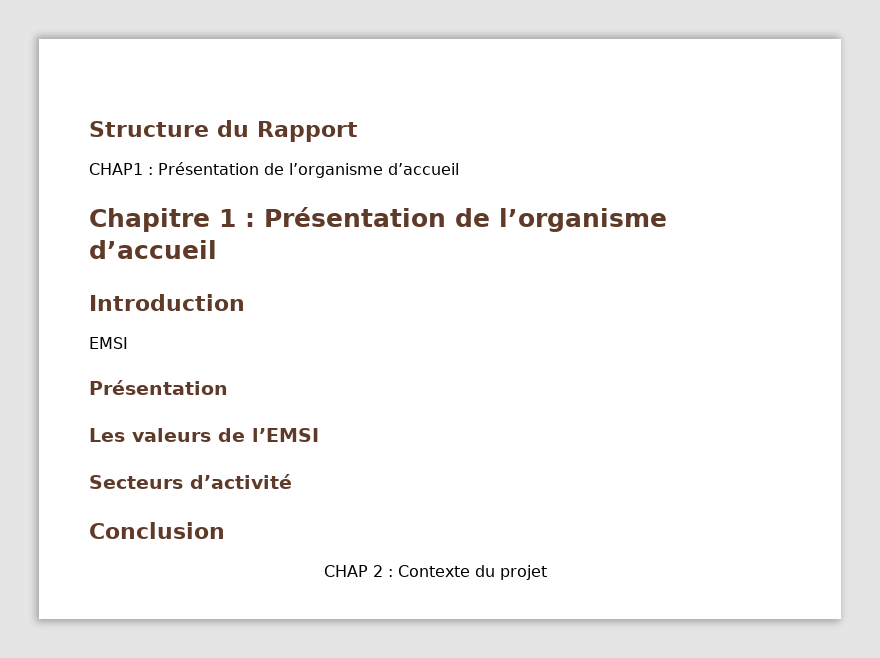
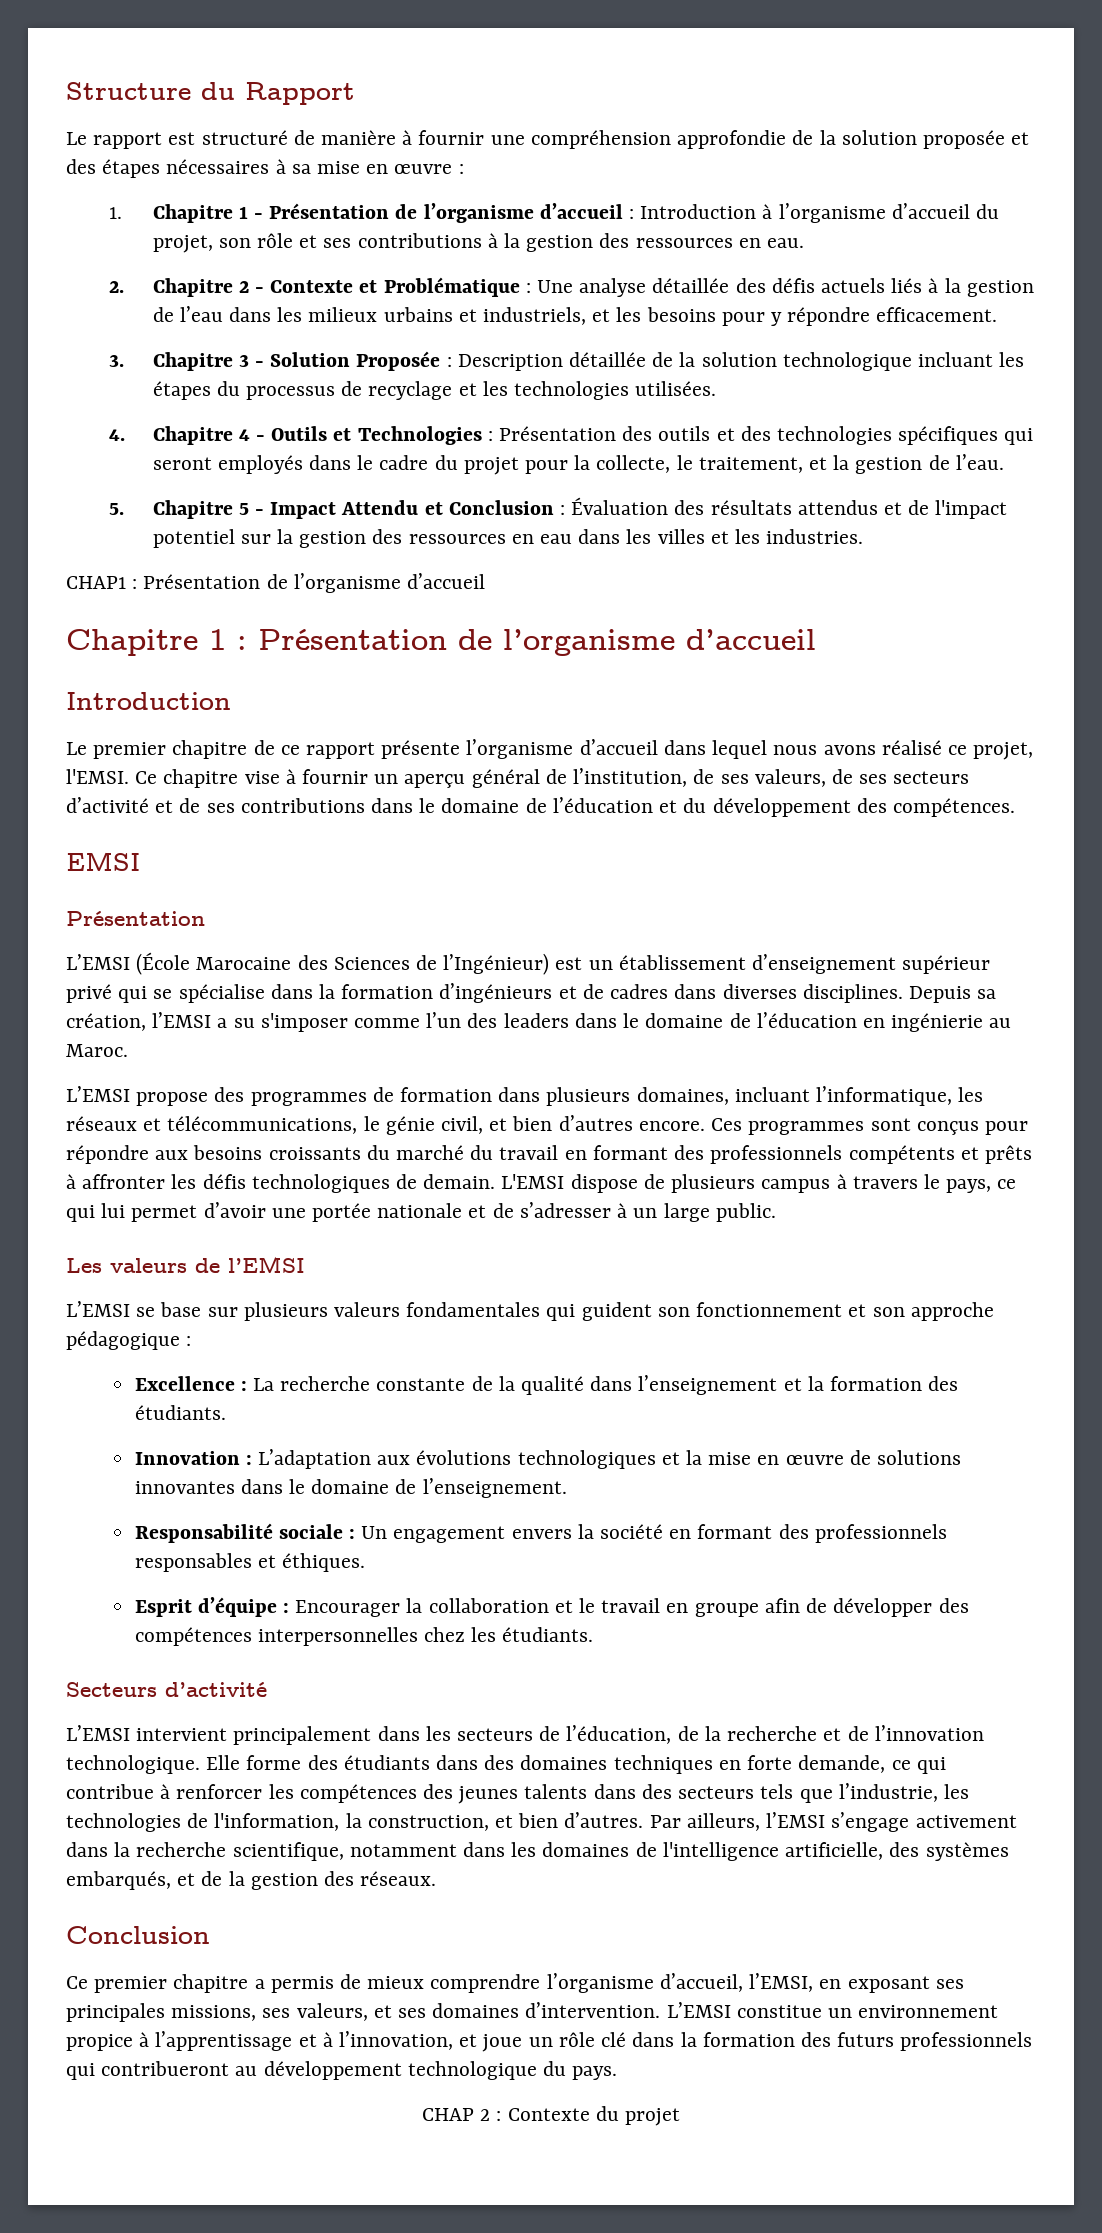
+ Le rapport est structuré de manière à fournir une compréhension approfondie de la solution proposée et des étapes nécessaires à sa mise en œuvre :
+ 1. Chapitre 1 - Présentation de l’organisme d’accueil : Introduction à l’organisme d’accueil du projet, son rôle et ses contributions à la gestion des ressources en eau.
+ 2. Chapitre 2 - Contexte et Problématique : Une analyse détaillée des défis actuels liés à la gestion de l’eau dans les milieux urbains et industriels, et les besoins pour y répondre efficacement.
+ 3. Chapitre 3 - Solution Proposée : Description détaillée de la solution technologique incluant les étapes du processus de recyclage et les technologies utilisées.
+ 4. Chapitre 4 - Outils et Technologies : Présentation des outils et des technologies spécifiques qui seront employés dans le cadre du projet pour la collecte, le traitement, et la gestion de l’eau.
+ 5. Chapitre 5 - Impact Attendu et Conclusion : Évaluation des résultats attendus et de l'impact potentiel sur la gestion des ressources en eau dans les villes et les industries.
+ Le premier chapitre de ce rapport présente l’organisme d’accueil dans lequel nous avons réalisé ce projet, l'EMSI. Ce chapitre vise à fournir un aperçu général de l’institution, de ses valeurs, de ses secteurs d’activité et de ses contributions dans le domaine de l’éducation et du développement des compétences.
  EMSI
  Présentation
+ L’EMSI (École Marocaine des Sciences de l’Ingénieur) est un établissement d’enseignement supérieur privé qui se spécialise dans la formation d’ingénieurs et de cadres dans diverses disciplines. Depuis sa création, l’EMSI a su s'imposer comme l’un des leaders dans le domaine de l’éducation en ingénierie au Maroc.
+ L’EMSI propose des programmes de formation dans plusieurs domaines, incluant l’informatique, les réseaux et télécommunications, le génie civil, et bien d’autres encore. Ces programmes sont conçus pour répondre aux besoins croissants du marché du travail en formant des professionnels compétents et prêts à affronter les défis technologiques de demain. L'EMSI dispose de plusieurs campus à travers le pays, ce qui lui permet d’avoir une portée nationale et de s’adresser à un large public.
  Les valeurs de l’EMSI
+ L’EMSI se base sur plusieurs valeurs fondamentales qui guident son fonctionnement et son approche pédagogique :
+ Excellence : La recherche constante de la qualité dans l’enseignement et la formation des étudiants.
+ Innovation : L’adaptation aux évolutions technologiques et la mise en œuvre de solutions innovantes dans le domaine de l’enseignement.
+ Responsabilité sociale : Un engagement envers la société en formant des professionnels responsables et éthiques.
+ Esprit d’équipe : Encourager la collaboration et le travail en groupe afin de développer des compétences interpersonnelles chez les étudiants.
  Secteurs d’activité
+ L’EMSI intervient principalement dans les secteurs de l’éducation, de la recherche et de l’innovation technologique. Elle forme des étudiants dans des domaines techniques en forte demande, ce qui contribue à renforcer les compétences des jeunes talents dans des secteurs tels que l’industrie, les technologies de l'information, la construction, et bien d’autres. Par ailleurs, l’EMSI s’engage activement dans la recherche scientifique, notamment dans les domaines de l'intelligence artificielle, des systèmes embarqués, et de la gestion des réseaux.
  Conclusion
+ Ce premier chapitre a permis de mieux comprendre l’organisme d’accueil, l’EMSI, en exposant ses principales missions, ses valeurs, et ses domaines d’intervention. L’EMSI constitue un environnement propice à l’apprentissage et à l’innovation, et joue un rôle clé dans la formation des futurs professionnels qui contribueront au développement technologique du pays.

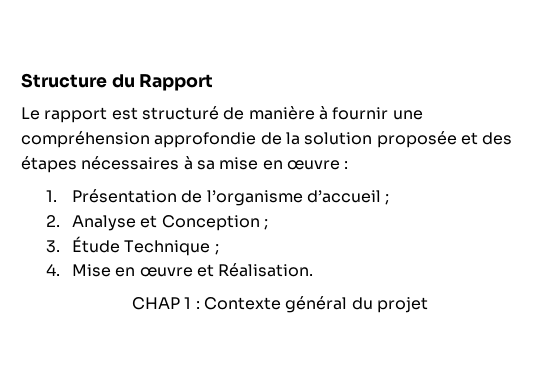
- 1. Chapitre 1 - Présentation de l’organisme d’accueil : Introduction à l’organisme d’accueil du projet, son rôle et ses contributions à la gestion des ressources en eau.
- 2. Chapitre 2 - Contexte et Problématique : Une analyse détaillée des défis actuels liés à la gestion de l’eau dans les milieux urbains et industriels, et les besoins pour y répondre efficacement.
- 3. Chapitre 3 - Solution Proposée : Description détaillée de la solution technologique incluant les étapes du processus de recyclage et les technologies utilisées.
- 4. Chapitre 4 - Outils et Technologies : Présentation des outils et des technologies spécifiques qui seront employés dans le cadre du projet pour la collecte, le traitement, et la gestion de l’eau.
- 5. Chapitre 5 - Impact Attendu et Conclusion : Évaluation des résultats attendus et de l'impact potentiel sur la gestion des ressources en eau dans les villes et les industries.
- CHAP1 : Présentation de l’organisme d’accueil
- Chapitre 1 : Présentation de l’organisme d’accueil
- Introduction
- Le premier chapitre de ce rapport présente l’organisme d’accueil dans lequel nous avons réalisé ce projet, l'EMSI. Ce chapitre vise à fournir un aperçu général de l’institution, de ses valeurs, de ses secteurs d’activité et de ses contributions dans le domaine de l’éducation et du développement des compétences.
- EMSI
- Présentation
- L’EMSI (École Marocaine des Sciences de l’Ingénieur) est un établissement d’enseignement supérieur privé qui se spécialise dans la formation d’ingénieurs et de cadres dans diverses disciplines. Depuis sa création, l’EMSI a su s'imposer comme l’un des leaders dans le domaine de l’éducation en ingénierie au Maroc.
- L’EMSI propose des programmes de formation dans plusieurs domaines, incluant l’informatique, les réseaux et télécommunications, le génie civil, et bien d’autres encore. Ces programmes sont conçus pour répondre aux besoins croissants du marché du travail en formant des professionnels compétents et prêts à affronter les défis technologiques de demain. L'EMSI dispose de plusieurs campus à travers le pays, ce qui lui permet d’avoir une portée nationale et de s’adresser à un large public.
- Les valeurs de l’EMSI
- L’EMSI se base sur plusieurs valeurs fondamentales qui guident son fonctionnement et son approche pédagogique :
- Excellence : La recherche constante de la qualité dans l’enseignement et la formation des étudiants.
- Innovation : L’adaptation aux évolutions technologiques et la mise en œuvre de solutions innovantes dans le domaine de l’enseignement.
- Responsabilité sociale : Un engagement envers la société en formant des professionnels responsables et éthiques.
- Esprit d’équipe : Encourager la collaboration et le travail en groupe afin de développer des compétences interpersonnelles chez les étudiants.
- Secteurs d’activité
- L’EMSI intervient principalement dans les secteurs de l’éducation, de la recherche et de l’innovation technologique. Elle forme des étudiants dans des domaines techniques en forte demande, ce qui contribue à renforcer les compétences des jeunes talents dans des secteurs tels que l’industrie, les technologies de l'information, la construction, et bien d’autres. Par ailleurs, l’EMSI s’engage activement dans la recherche scientifique, notamment dans les domaines de l'intelligence artificielle, des systèmes embarqués, et de la gestion des réseaux.
- Conclusion
- Ce premier chapitre a permis de mieux comprendre l’organisme d’accueil, l’EMSI, en exposant ses principales missions, ses valeurs, et ses domaines d’intervention. L’EMSI constitue un environnement propice à l’apprentissage et à l’innovation, et joue un rôle clé dans la formation des futurs professionnels qui contribueront au développement technologique du pays.
- CHAP 2 : Contexte du projet
+ 1. Présentation de l’organisme d’accueil ;
+ 2. Analyse et Conception ;
+ 3. Étude Technique ;
+ 4. Mise en œuvre et Réalisation.
+ CHAP 1 : Contexte général du projet

